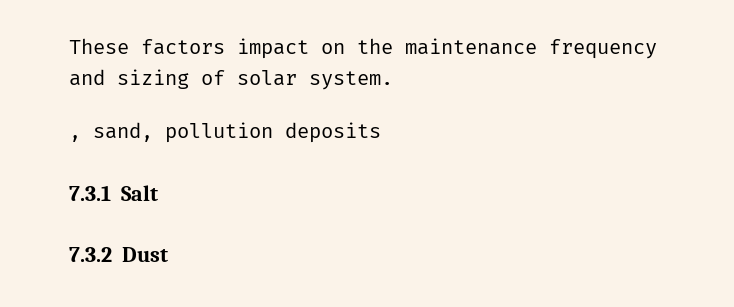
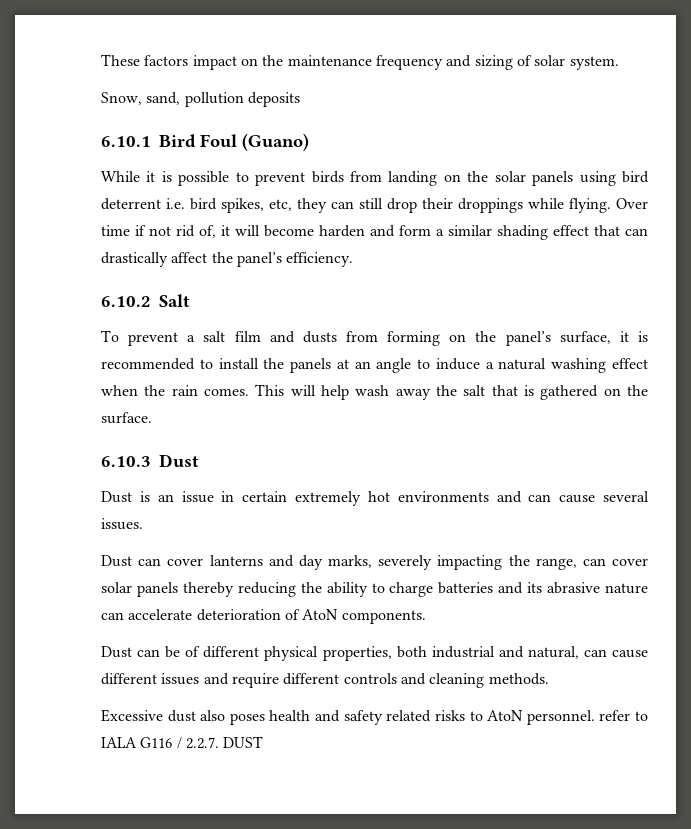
- , sand, pollution deposits
+ Snow, sand, pollution deposits
- 7.3.1 Salt
- 7.3.2 Dust
+ 6.10.1 Bird Foul (Guano)
+ While it is possible to prevent birds from landing on the solar panels using bird deterrent i.e. bird spikes, etc, they can still drop their droppings while flying. Over time if not rid of, it will become harden and form a similar shading effect that can drastically affect the panel’s efficiency.
+ 6.10.2 Salt
+ To prevent a salt film and dusts from forming on the panel’s surface, it is recommended to install the panels at an angle to induce a natural washing effect when the rain comes. This will help wash away the salt that is gathered on the surface.
+ 6.10.3 Dust
+ Dust is an issue in certain extremely hot environments and can cause several issues.
+ Dust can cover lanterns and day marks, severely impacting the range, can cover solar panels thereby reducing the ability to charge batteries and its abrasive nature can accelerate deterioration of AtoN components.
+ Dust can be of different physical properties, both industrial and natural, can cause different issues and require different controls and cleaning methods.
+ Excessive dust also poses health and safety related risks to AtoN personnel. refer to IALA G116 / 2.2.7. DUST

